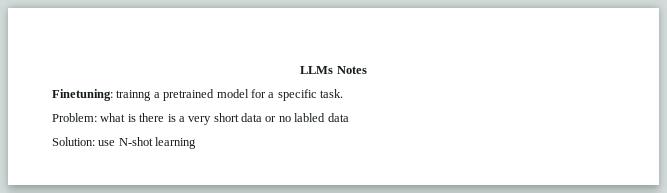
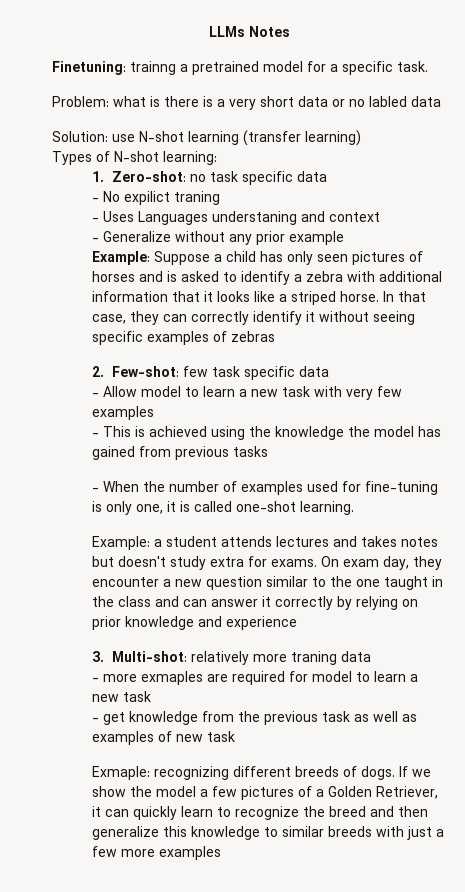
- Solution: use N-shot learning
+ Solution: use N-shot learning (transfer learning)
+ Types of N-shot learning:
+ 1. Zero-shot: no task specific data
+ - No expilict traning
+ - Uses Languages understaning and context
+ - Generalize without any prior example
+ Example: Suppose a child has only seen pictures of horses and is asked to identify a zebra with additional information that it looks like a striped horse. In that case, they can correctly identify it without seeing specific examples of zebras
+ 2. Few-shot: few task specific data
+ - Allow model to learn a new task with very few examples
+ - This is achieved using the knowledge the model has gained from previous tasks
+ - When the number of examples used for fine-tuning is only one, it is called one-shot learning.
+ Example: a student attends lectures and takes notes but doesn't study extra for exams. On exam day, they encounter a new question similar to the one taught in the class and can answer it correctly by relying on prior knowledge and experience
+ 3. Multi-shot: relatively more traning data
+ - more exmaples are required for model to learn a new task
+ - get knowledge from the previous task as well as examples of new task
+ Exmaple: recognizing different breeds of dogs. If we show the model a few pictures of a Golden Retriever, it can quickly learn to recognize the breed and then generalize this knowledge to similar breeds with just a few more examples

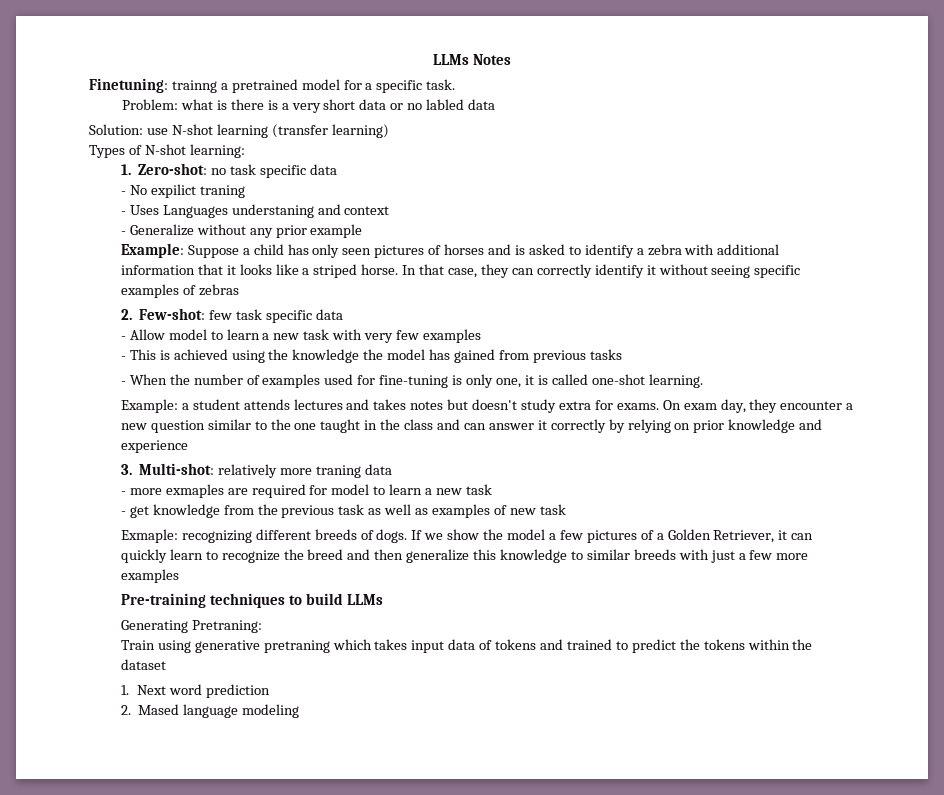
+ Pre-training techniques to build LLMs
+ Generating Pretraning:
+ Train using generative pretraning which takes input data of tokens and trained to predict the tokens within the dataset
+ 1. Next word prediction
+ 2. Mased language modeling

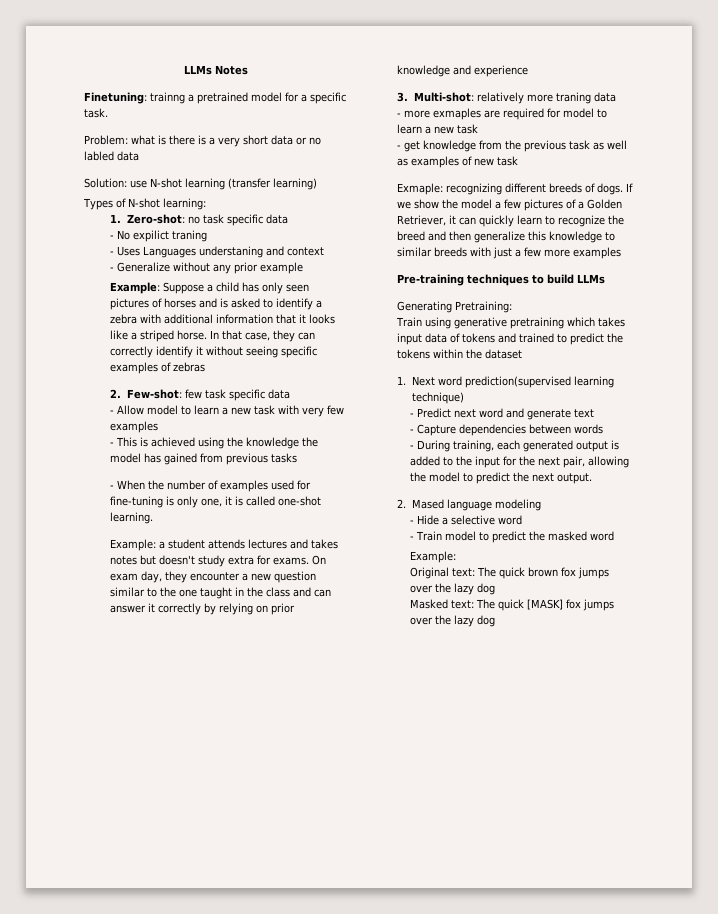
- Generating Pretraning:
+ Generating Pretraining:
- Train using generative pretraning which takes input data of tokens and trained to predict the tokens within the dataset
+ Train using generative pretraining which takes input data of tokens and trained to predict the tokens within the dataset
- 1. Next word prediction
+ 1. Next word prediction(supervised learning technique)
+ - Predict next word and generate text
+ - Capture dependencies between words
+ - During training, each generated output is added to the input for the next pair, allowing the model to predict the next output.
  2. Mased language modeling
+ - Hide a selective word
+ - Train model to predict the masked word
+ Example:
+ Original text: The quick brown fox jumps over the lazy dog
+ Masked text: The quick [MASK] fox jumps over the lazy dog

